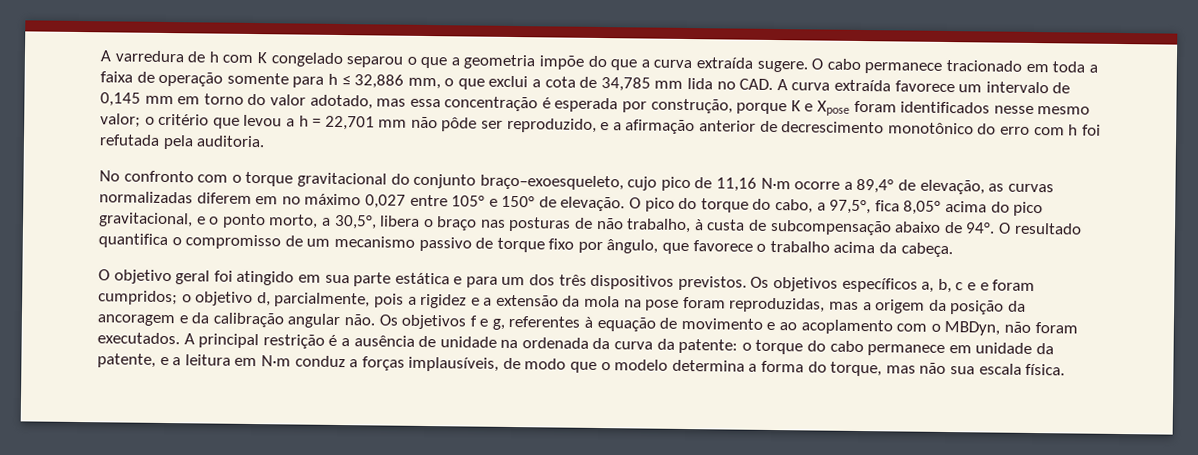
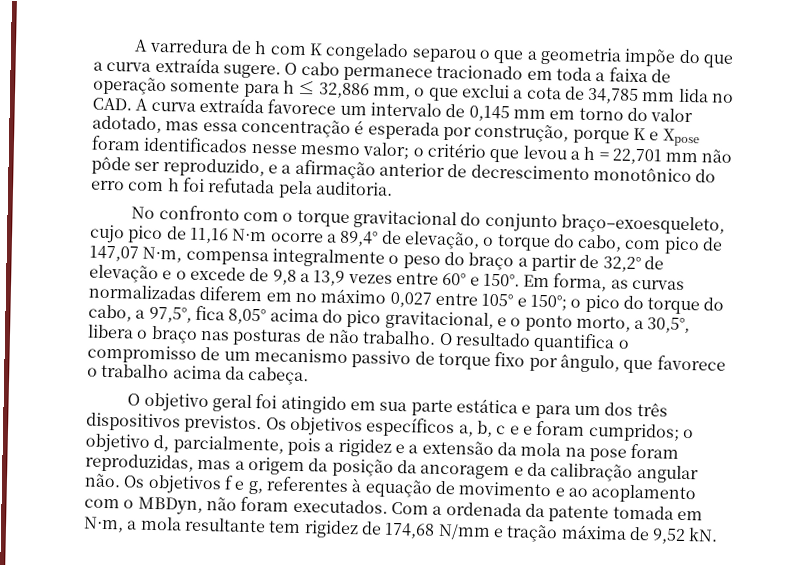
- No confronto com o torque gravitacional do conjunto braço–exoesqueleto, cujo pico de 11,16 N·m ocorre a 89,4° de elevação, as curvas normalizadas diferem em no máximo 0,027 entre 105° e 150° de elevação. O pico do torque do cabo, a 97,5°, fica 8,05° acima do pico gravitacional, e o ponto morto, a 30,5°, libera o braço nas posturas de não trabalho, à custa de subcompensação abaixo de 94°.
+ No confronto com o torque gravitacional do conjunto braço–exoesqueleto, cujo pico de 11,16 N·m ocorre a 89,4° de elevação, o torque do cabo, com pico de 147,07 N·m, compensa integralmente o peso do braço a partir de 32,2° de elevação e o excede de 9,8 a 13,9 vezes entre 60° e 150°. Em forma, as curvas normalizadas diferem em no máximo 0,027 entre 105° e 150°; o pico do torque do cabo, a 97,5°, fica 8,05° acima do pico gravitacional, e o ponto morto, a 30,5°, libera o braço nas posturas de não trabalho.
- A principal restrição é a ausência de unidade na ordenada da curva da patente: o torque do cabo permanece em unidade da patente, e a leitura em N·m conduz a forças implausíveis, de modo que o modelo determina a forma do torque, mas não sua escala física.
+ Com a ordenada da patente tomada em N·m, a mola resultante tem rigidez de 174,68 N/mm e tração máxima de 9,52 kN.

